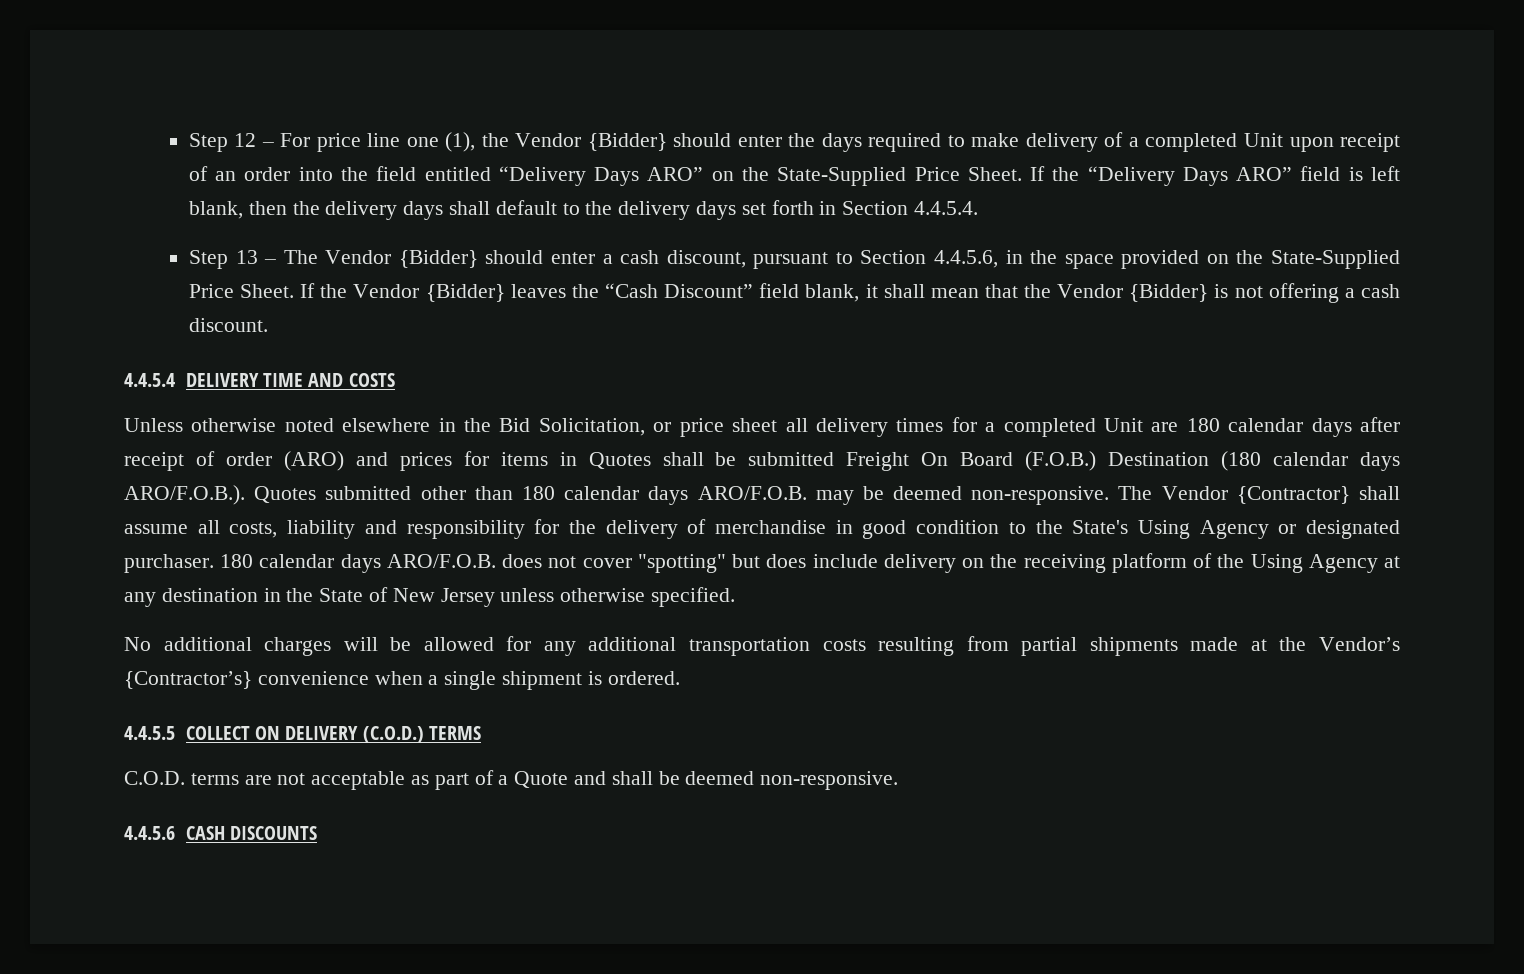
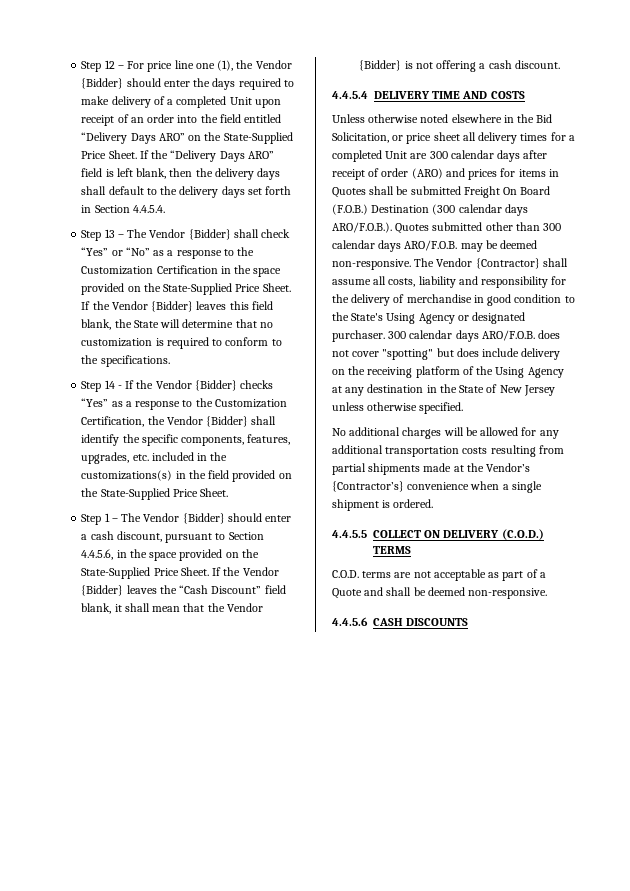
- Step 13 – The Vendor {Bidder} should enter a cash discount, pursuant to Section 4.4.5.6, in the space provided on the State-Supplied Price Sheet.
+ Step 13 – The Vendor {Bidder} shall check “Yes” or “No” as a response to the Customization Certification in the space provided on the State-Supplied Price Sheet. If the Vendor {Bidder} leaves this field blank, the State will determine that no customization is required to conform to the specifications.
+ Step 14 - If the Vendor {Bidder} checks “Yes” as a response to the Customization Certification, the Vendor {Bidder} shall identify the specific components, features, upgrades, etc. included in the customizations(s) in the field provided on the State-Supplied Price Sheet.
+ Step 1 – The Vendor {Bidder} should enter a cash discount, pursuant to Section 4.4.5.6, in the space provided on the State-Supplied Price Sheet.
- Unless otherwise noted elsewhere in the Bid Solicitation, or price sheet all delivery times for a completed Unit are 180 calendar days after receipt of order (ARO) and prices for items in Quotes shall be submitted Freight On Board (F.O.B.) Destination (180 calendar days ARO/F.O.B.). Quotes submitted other than 180 calendar days ARO/F.O.B. may be deemed non-responsive.
+ Unless otherwise noted elsewhere in the Bid Solicitation, or price sheet all delivery times for a completed Unit are 300 calendar days after receipt of order (ARO) and prices for items in Quotes shall be submitted Freight On Board (F.O.B.) Destination (300 calendar days ARO/F.O.B.). Quotes submitted other than 300 calendar days ARO/F.O.B. may be deemed non-responsive.
- 180 calendar days ARO/F.O.B. does not cover "spotting" but does include delivery on the receiving platform of the Using Agency at any destination in the State of New Jersey unless otherwise specified.
+ 300 calendar days ARO/F.O.B. does not cover "spotting" but does include delivery on the receiving platform of the Using Agency at any destination in the State of New Jersey unless otherwise specified.

